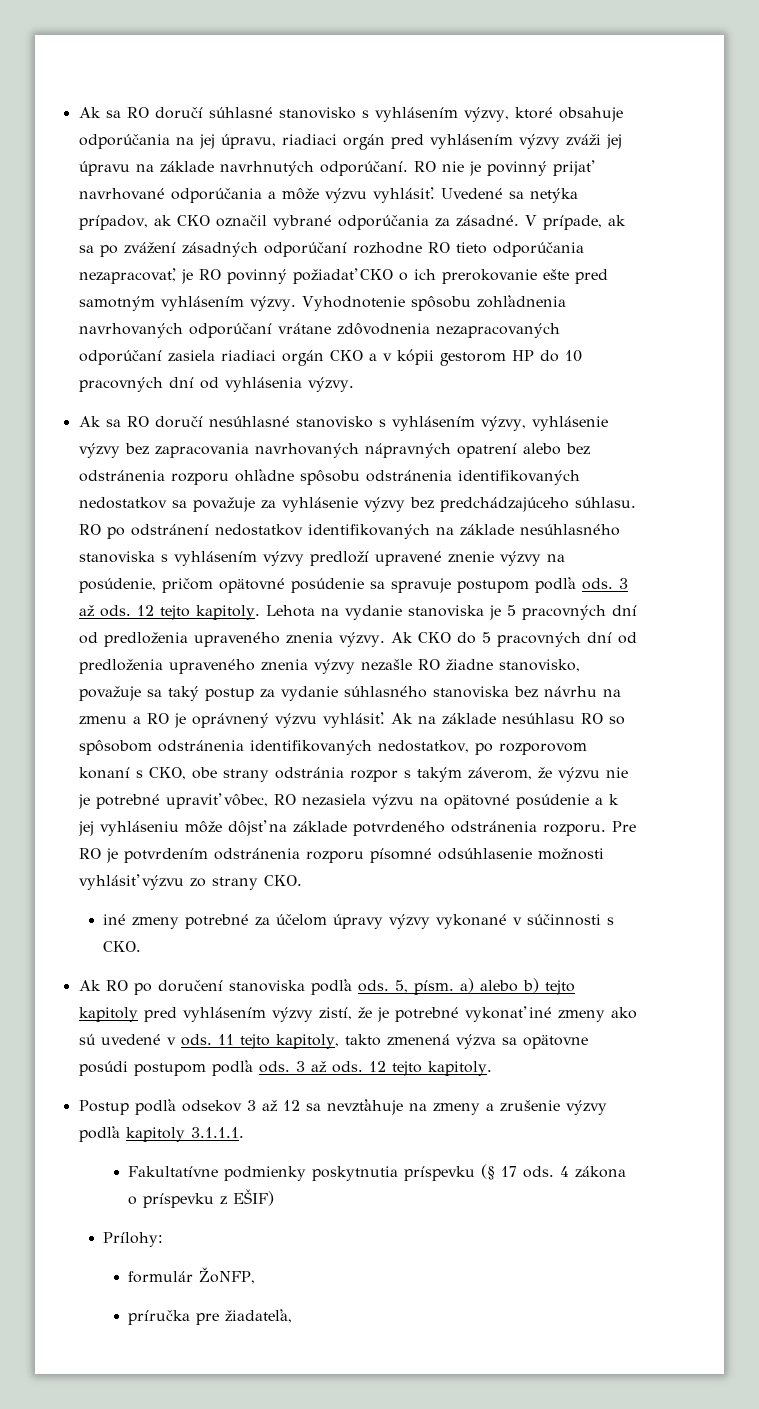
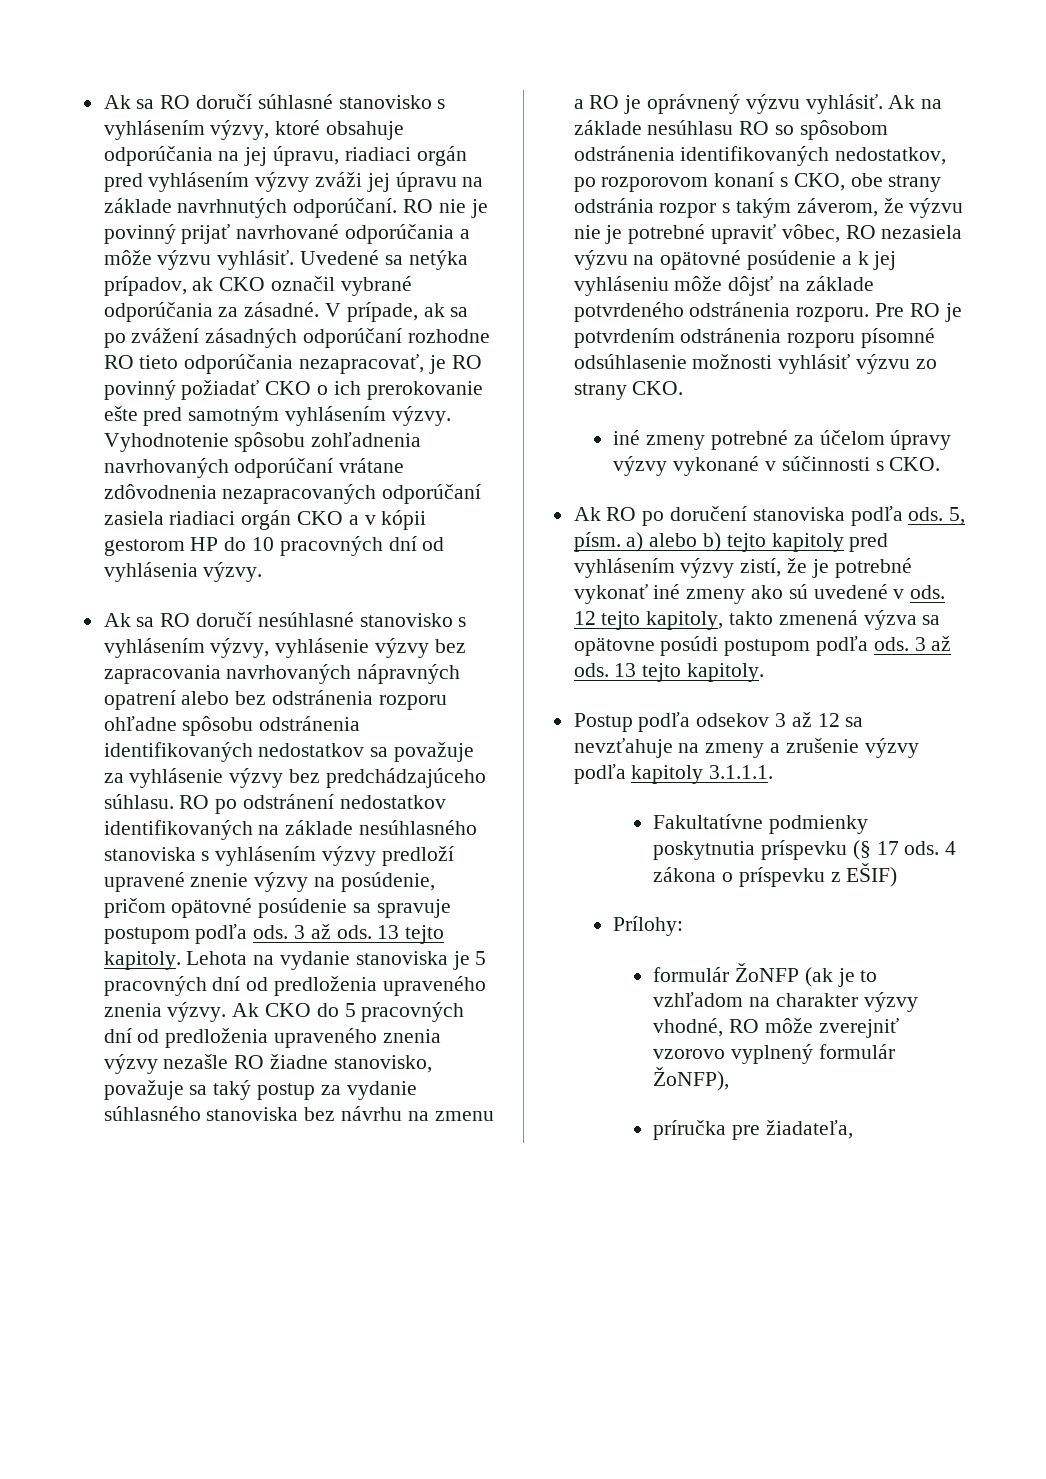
- RO po odstránení nedostatkov identifikovaných na základe nesúhlasného stanoviska s vyhlásením výzvy predloží upravené znenie výzvy na posúdenie, pričom opätovné posúdenie sa spravuje postupom podľa ods. 3 až ods. 12 tejto kapitoly.
+ RO po odstránení nedostatkov identifikovaných na základe nesúhlasného stanoviska s vyhlásením výzvy predloží upravené znenie výzvy na posúdenie, pričom opätovné posúdenie sa spravuje postupom podľa ods. 3 až ods. 13 tejto kapitoly.
- 11 tejto kapitoly, takto zmenená výzva sa opätovne posúdi postupom podľa ods. 3 až ods. 12 tejto kapitoly.
+ 12 tejto kapitoly, takto zmenená výzva sa opätovne posúdi postupom podľa ods. 3 až ods. 13 tejto kapitoly.
- formulár ŽoNFP,
+ formulár ŽoNFP (ak je to vzhľadom na charakter výzvy vhodné, RO môže zverejniť vzorovo vyplnený formulár ŽoNFP),

